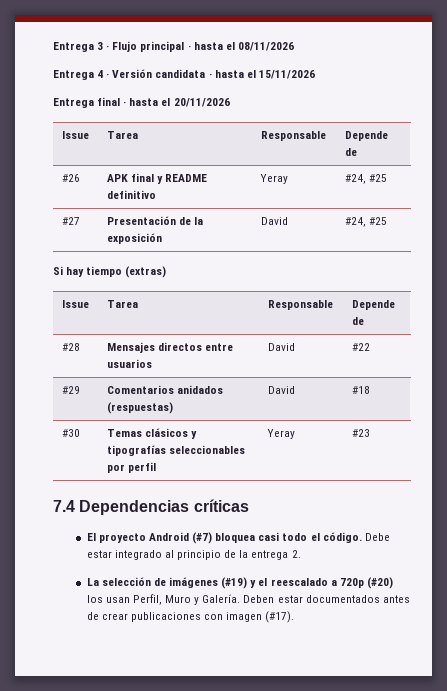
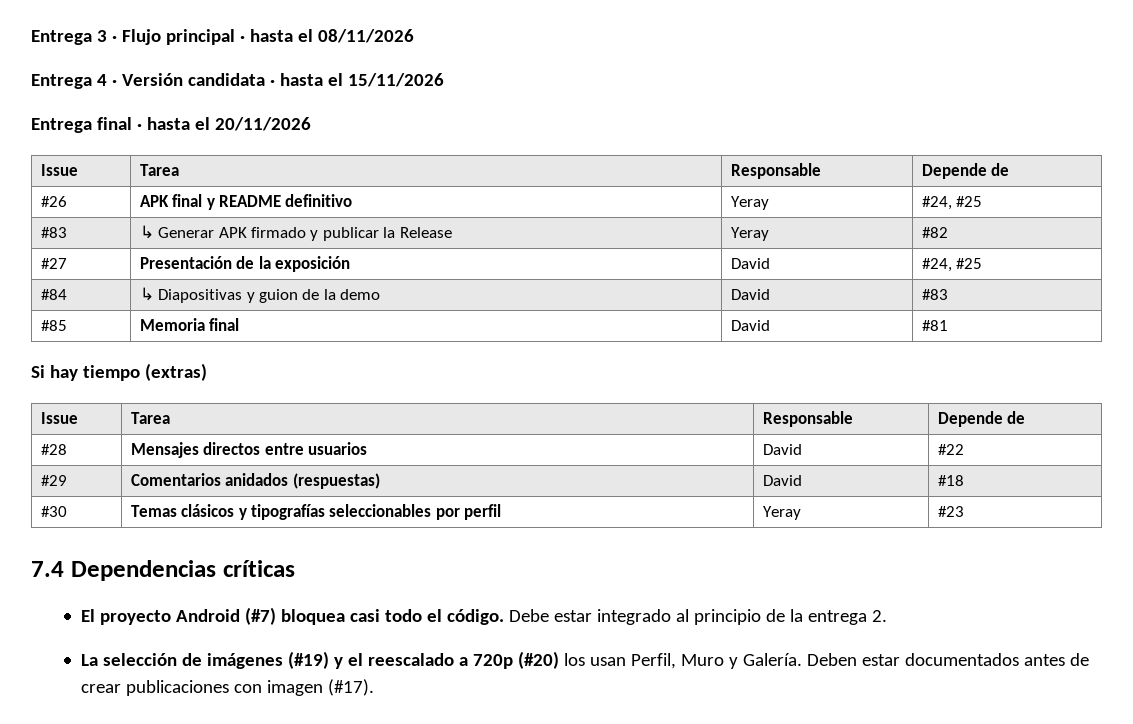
+ #83 | ↳ Generar APK firmado y publicar la Release | Yeray | #82
+ #84 | ↳ Diapositivas y guion de la demo | David | #83
+ #85 | Memoria final | David | #81

